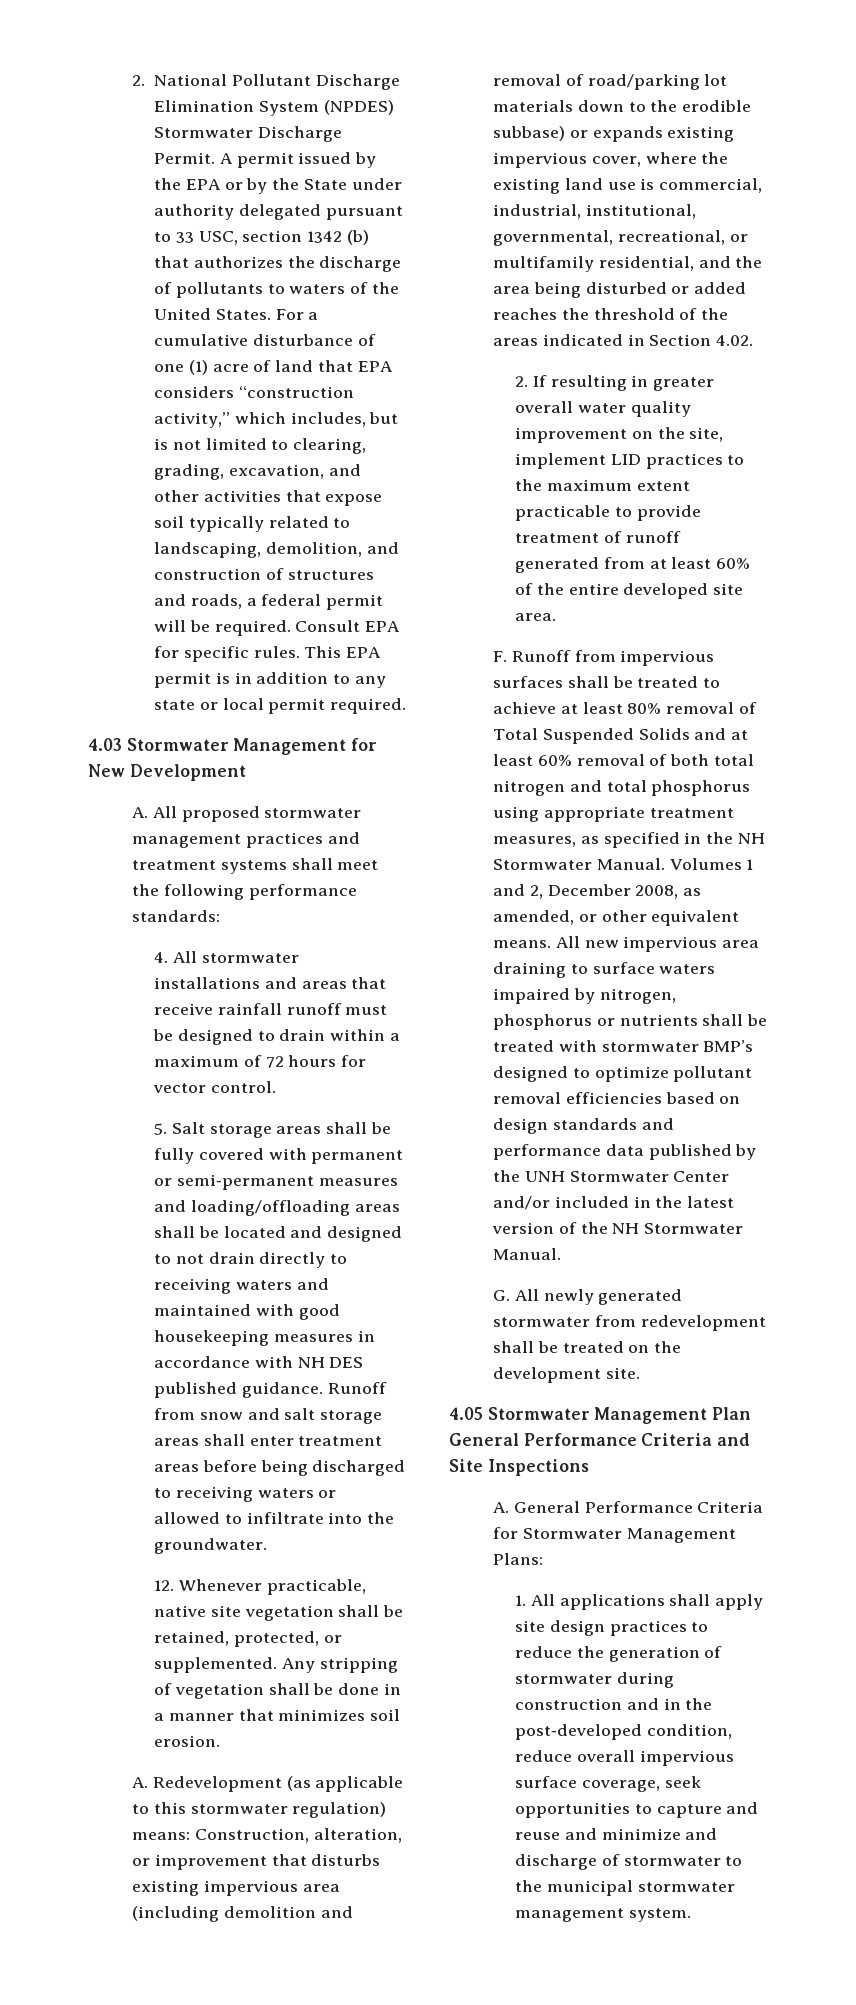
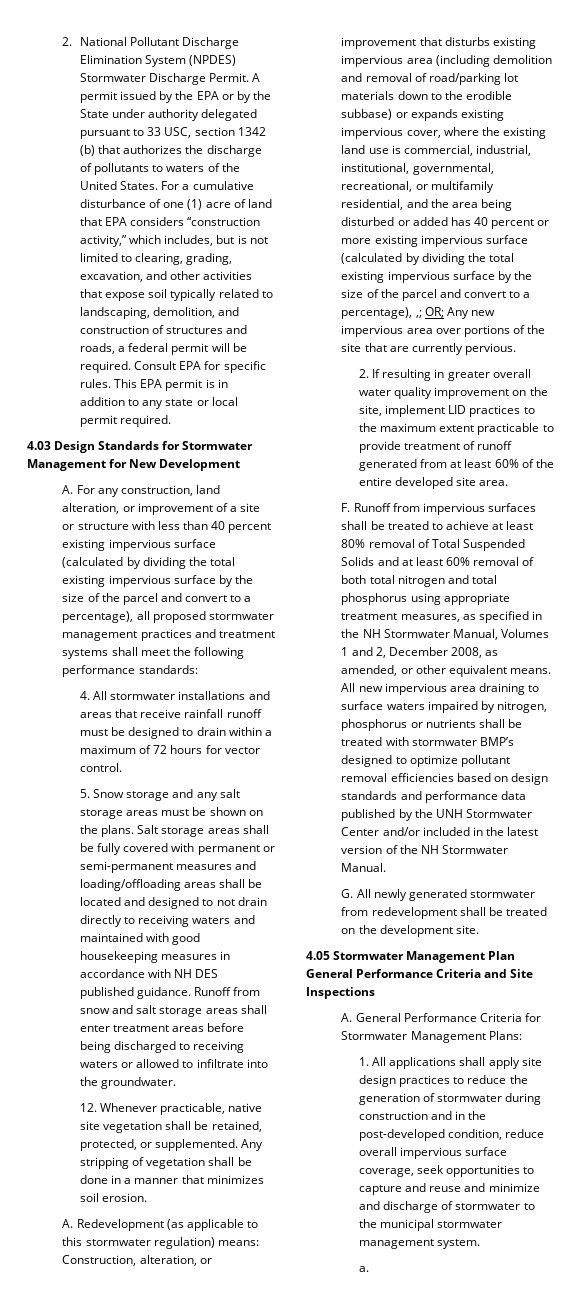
- 4.03 Stormwater Management for New Development
+ 4.03 Design Standards for Stormwater Management for New Development
- A. All proposed stormwater management practices and treatment systems shall meet the following performance standards:
+ A. For any construction, land alteration, or improvement of a site or structure with less than 40 percent existing impervious surface (calculated by dividing the total existing impervious surface by the size of the parcel and convert to a percentage), all proposed stormwater management practices and treatment systems shall meet the following performance standards:
- 5. Salt storage areas shall be fully covered with permanent or semi‐permanent measures and loading/offloading areas shall be located and designed to not drain directly to receiving waters and maintained with good housekeeping measures in accordance with NH DES published guidance.
+ 5. Snow storage and any salt storage areas must be shown on the plans. Salt storage areas shall be fully covered with permanent or semi‐permanent measures and loading/offloading areas shall be located and designed to not drain directly to receiving waters and maintained with good housekeeping measures in accordance with NH DES published guidance.
- A. Redevelopment (as applicable to this stormwater regulation) means: Construction, alteration, or improvement that disturbs existing impervious area (including demolition and removal of road/parking lot materials down to the erodible subbase) or expands existing impervious cover, where the existing land use is commercial, industrial, institutional, governmental, recreational, or multifamily residential, and the area being disturbed or added reaches the threshold of the areas indicated in Section 4.02.
+ A. Redevelopment (as applicable to this stormwater regulation) means: Construction, alteration, or improvement that disturbs existing impervious area (including demolition and removal of road/parking lot materials down to the erodible subbase) or expands existing impervious cover, where the existing land use is commercial, industrial, institutional, governmental, recreational, or multifamily residential, and the area being disturbed or added has 40 percent or more existing impervious surface (calculated by dividing the total existing impervious surface by the size of the parcel and convert to a percentage), ,; OR; Any new impervious area over portions of the site that are currently pervious.
- F. Runoff from impervious surfaces shall be treated to achieve at least 80% removal of Total Suspended Solids and at least 60% removal of both total nitrogen and total phosphorus using appropriate treatment measures, as specified in the NH Stormwater Manual. Volumes 1 and 2, December 2008, as amended, or other equivalent means.
+ F. Runoff from impervious surfaces shall be treated to achieve at least 80% removal of Total Suspended Solids and at least 60% removal of both total nitrogen and total phosphorus using appropriate treatment measures, as specified in the NH Stormwater Manual, Volumes 1 and 2, December 2008, as amended, or other equivalent means.
+ a.

